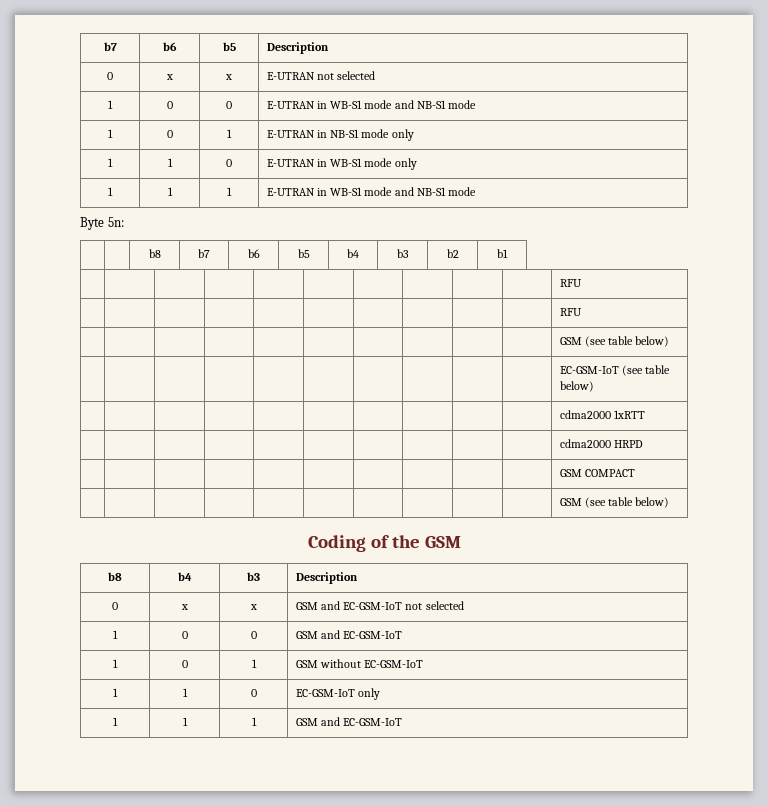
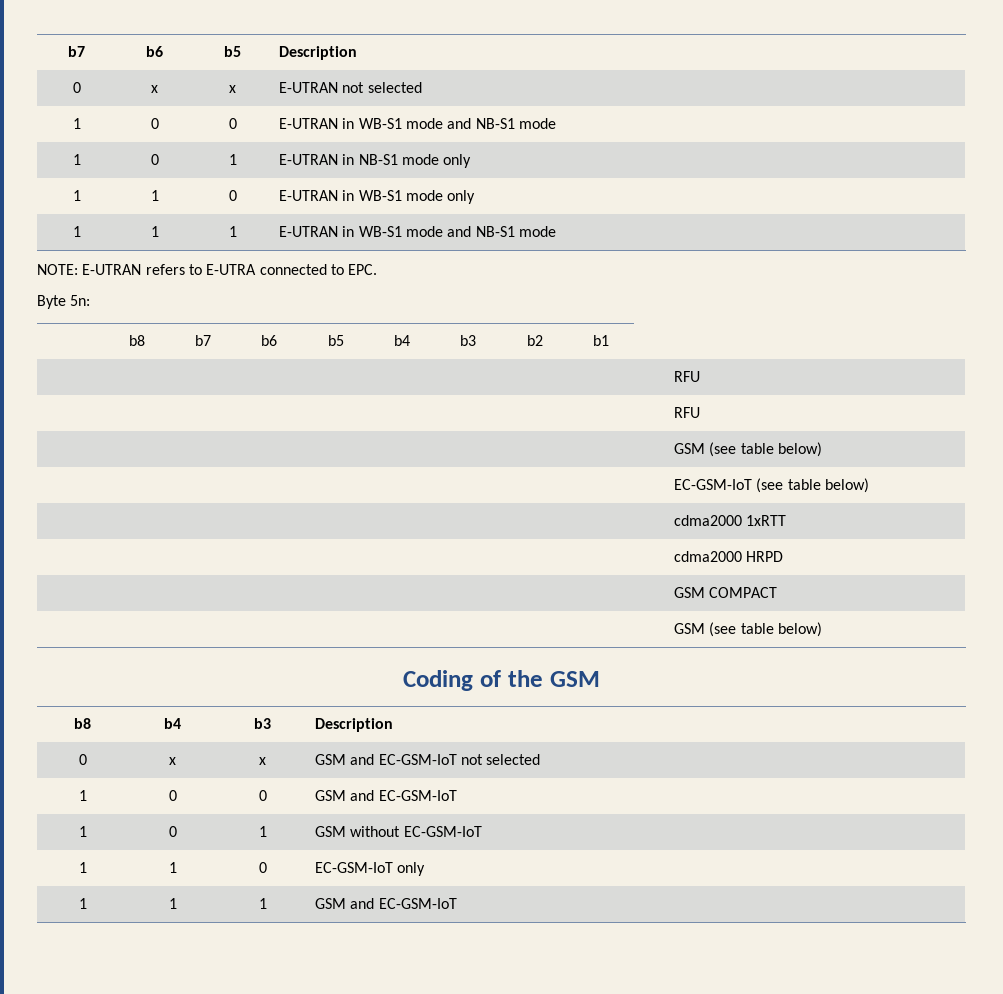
+ NOTE: E-UTRAN refers to E-UTRA connected to EPC.

